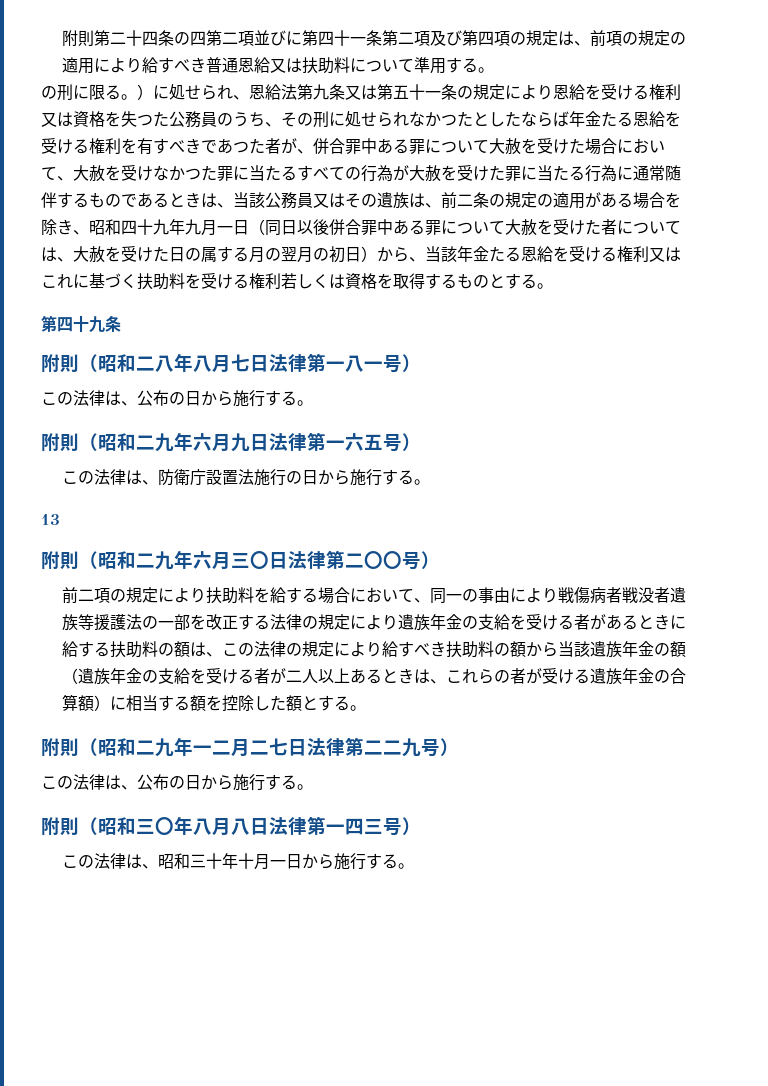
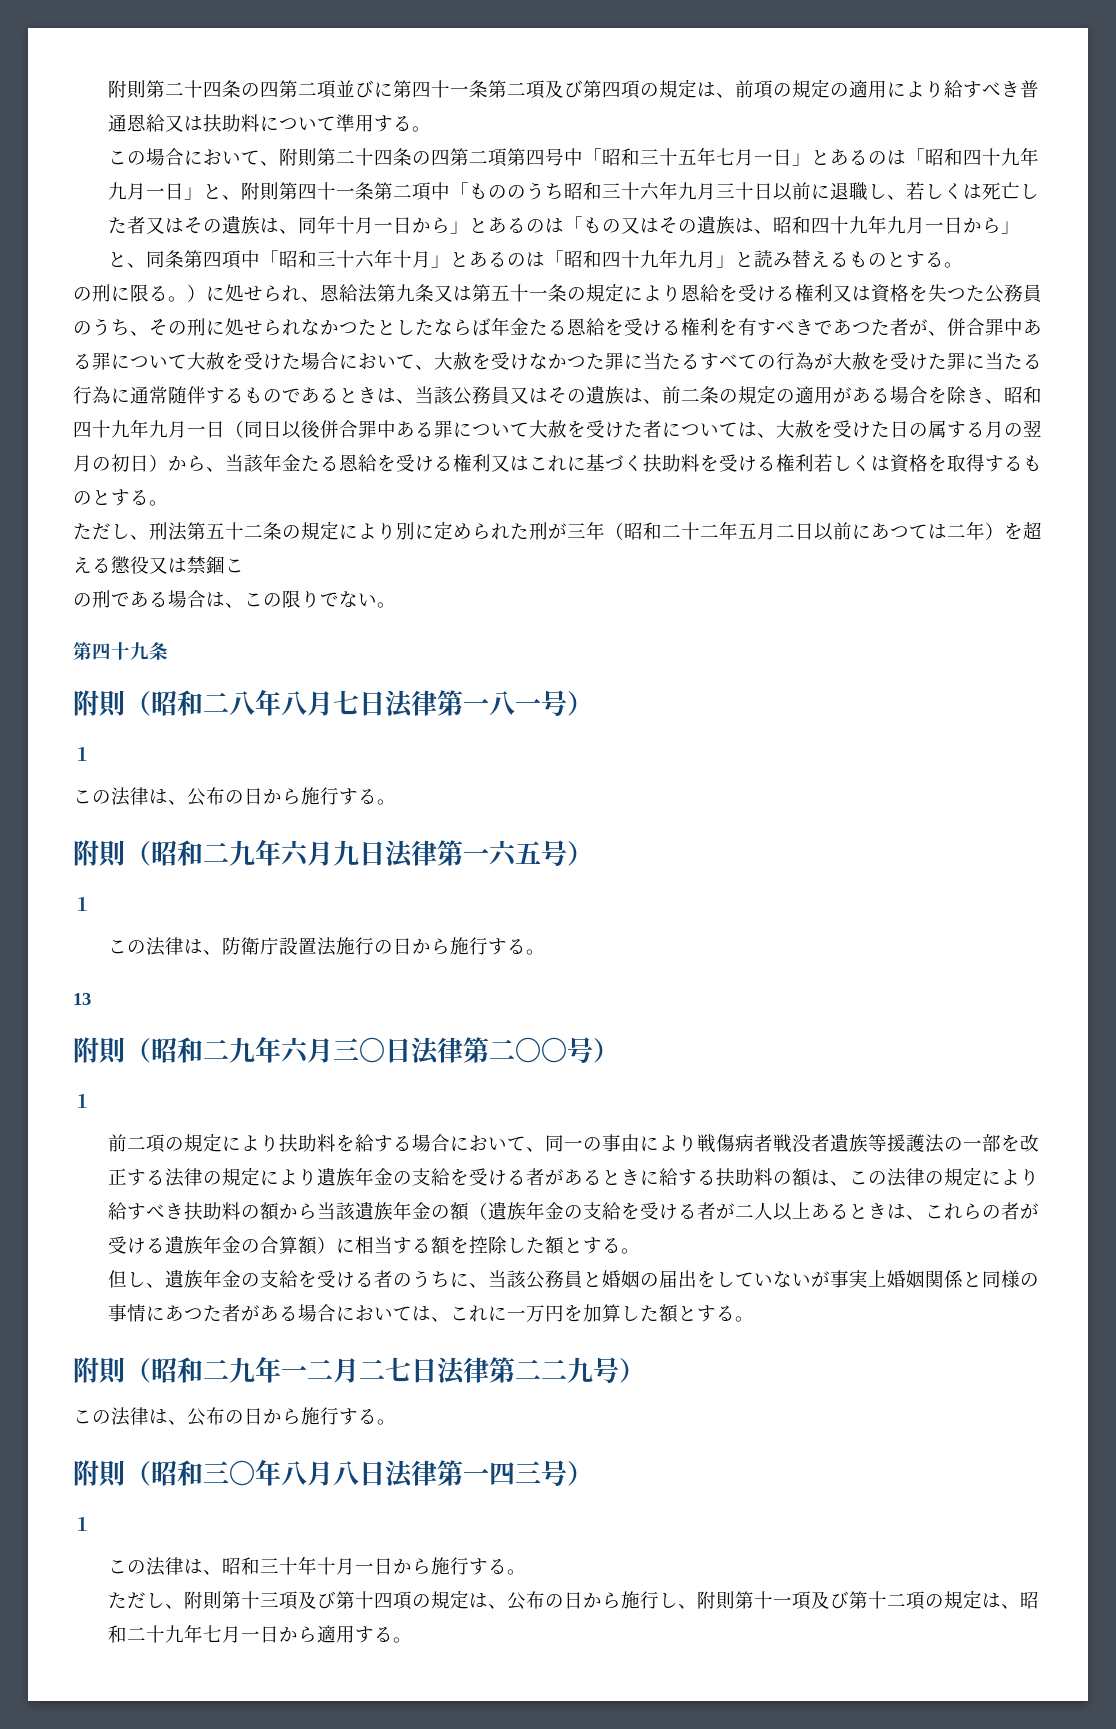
+ この場合において、附則第二十四条の四第二項第四号中「昭和三十五年七月一日」とあるのは「昭和四十九年九月一日」と、附則第四十一条第二項中「もののうち昭和三十六年九月三十日以前に退職し、若しくは死亡した者又はその遺族は、同年十月一日から」とあるのは「もの又はその遺族は、昭和四十九年九月一日から」と、同条第四項中「昭和三十六年十月」とあるのは「昭和四十九年九月」と読み替えるものとする。
+ ただし、刑法第五十二条の規定により別に定められた刑が三年（昭和二十二年五月二日以前にあつては二年）を超える懲役又は禁錮こ
+ の刑である場合は、この限りでない。
  附則（昭和二八年八月七日法律第一八一号）
+ １
  附則（昭和二九年六月九日法律第一六五号）
+ １
  附則（昭和二九年六月三〇日法律第二〇〇号）
+ １
+ 但し、遺族年金の支給を受ける者のうちに、当該公務員と婚姻の届出をしていないが事実上婚姻関係と同様の事情にあつた者がある場合においては、これに一万円を加算した額とする。
  附則（昭和三〇年八月八日法律第一四三号）
+ １
+ ただし、附則第十三項及び第十四項の規定は、公布の日から施行し、附則第十一項及び第十二項の規定は、昭和二十九年七月一日から適用する。

